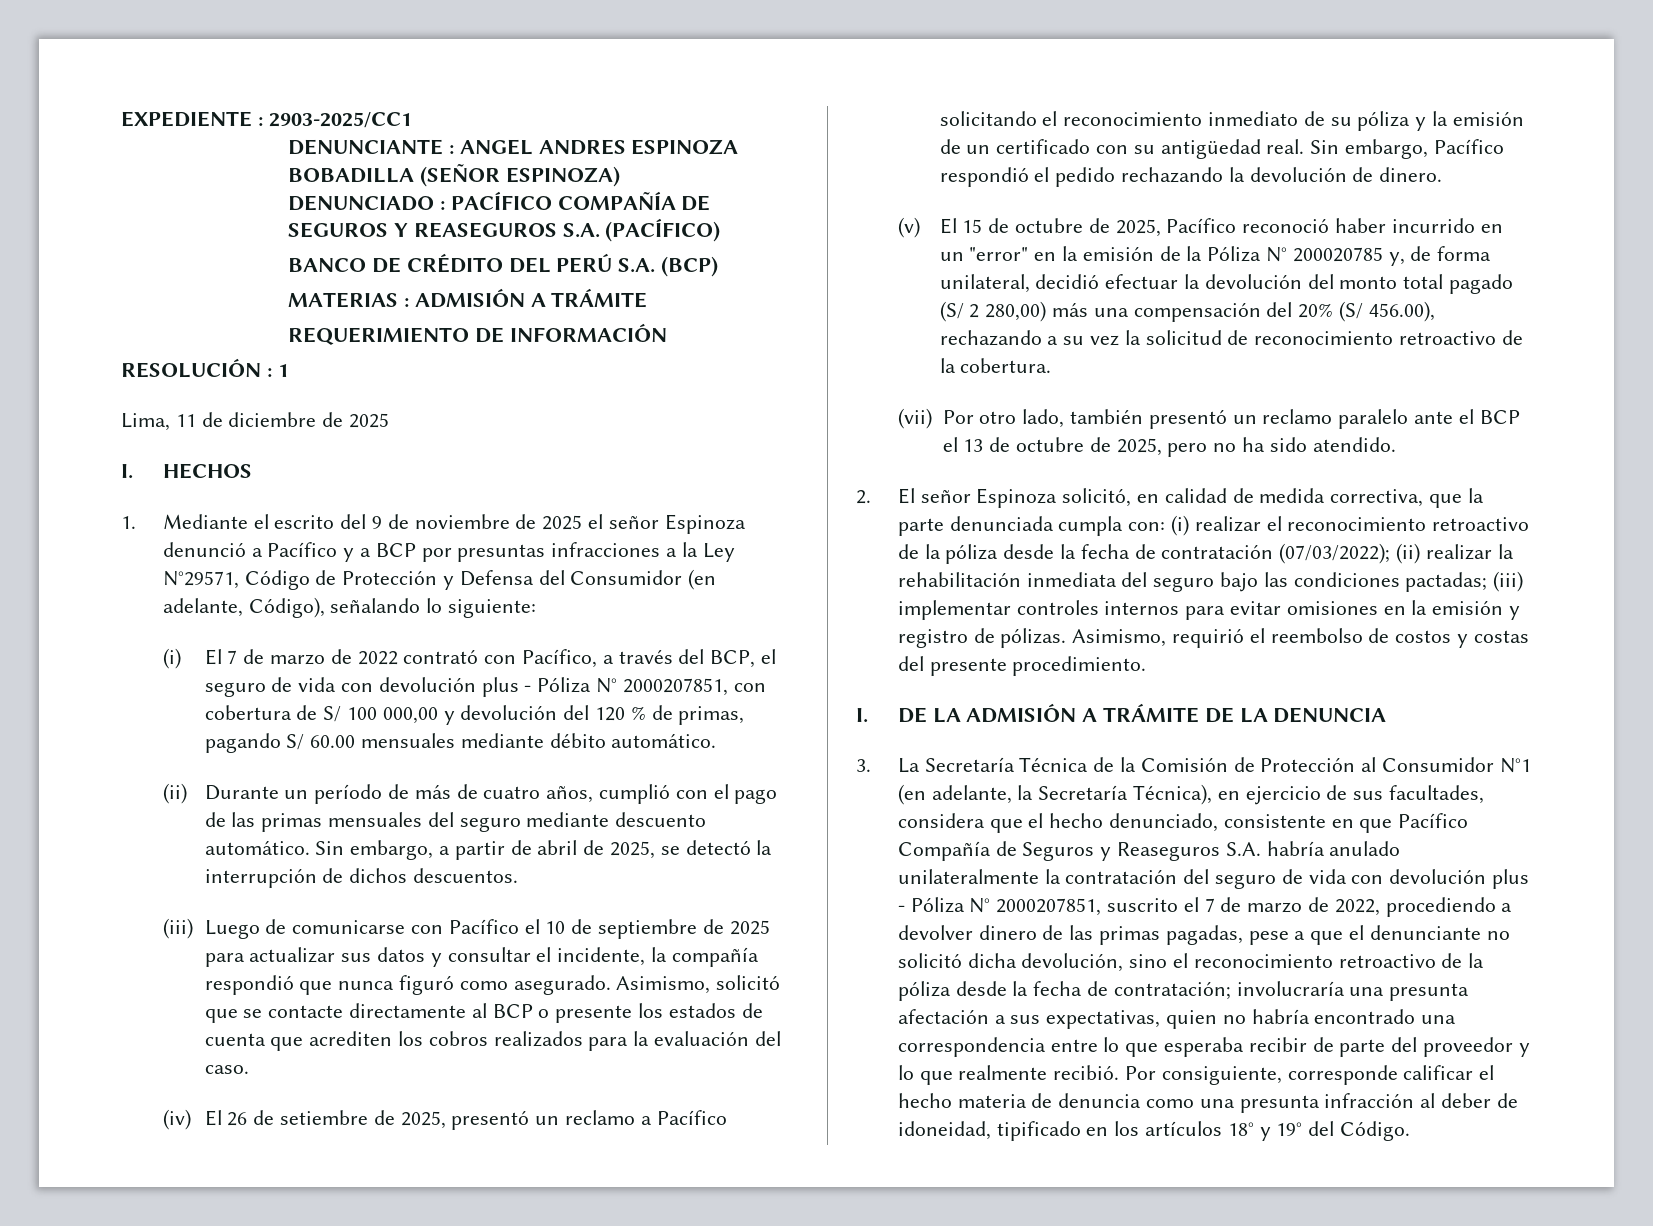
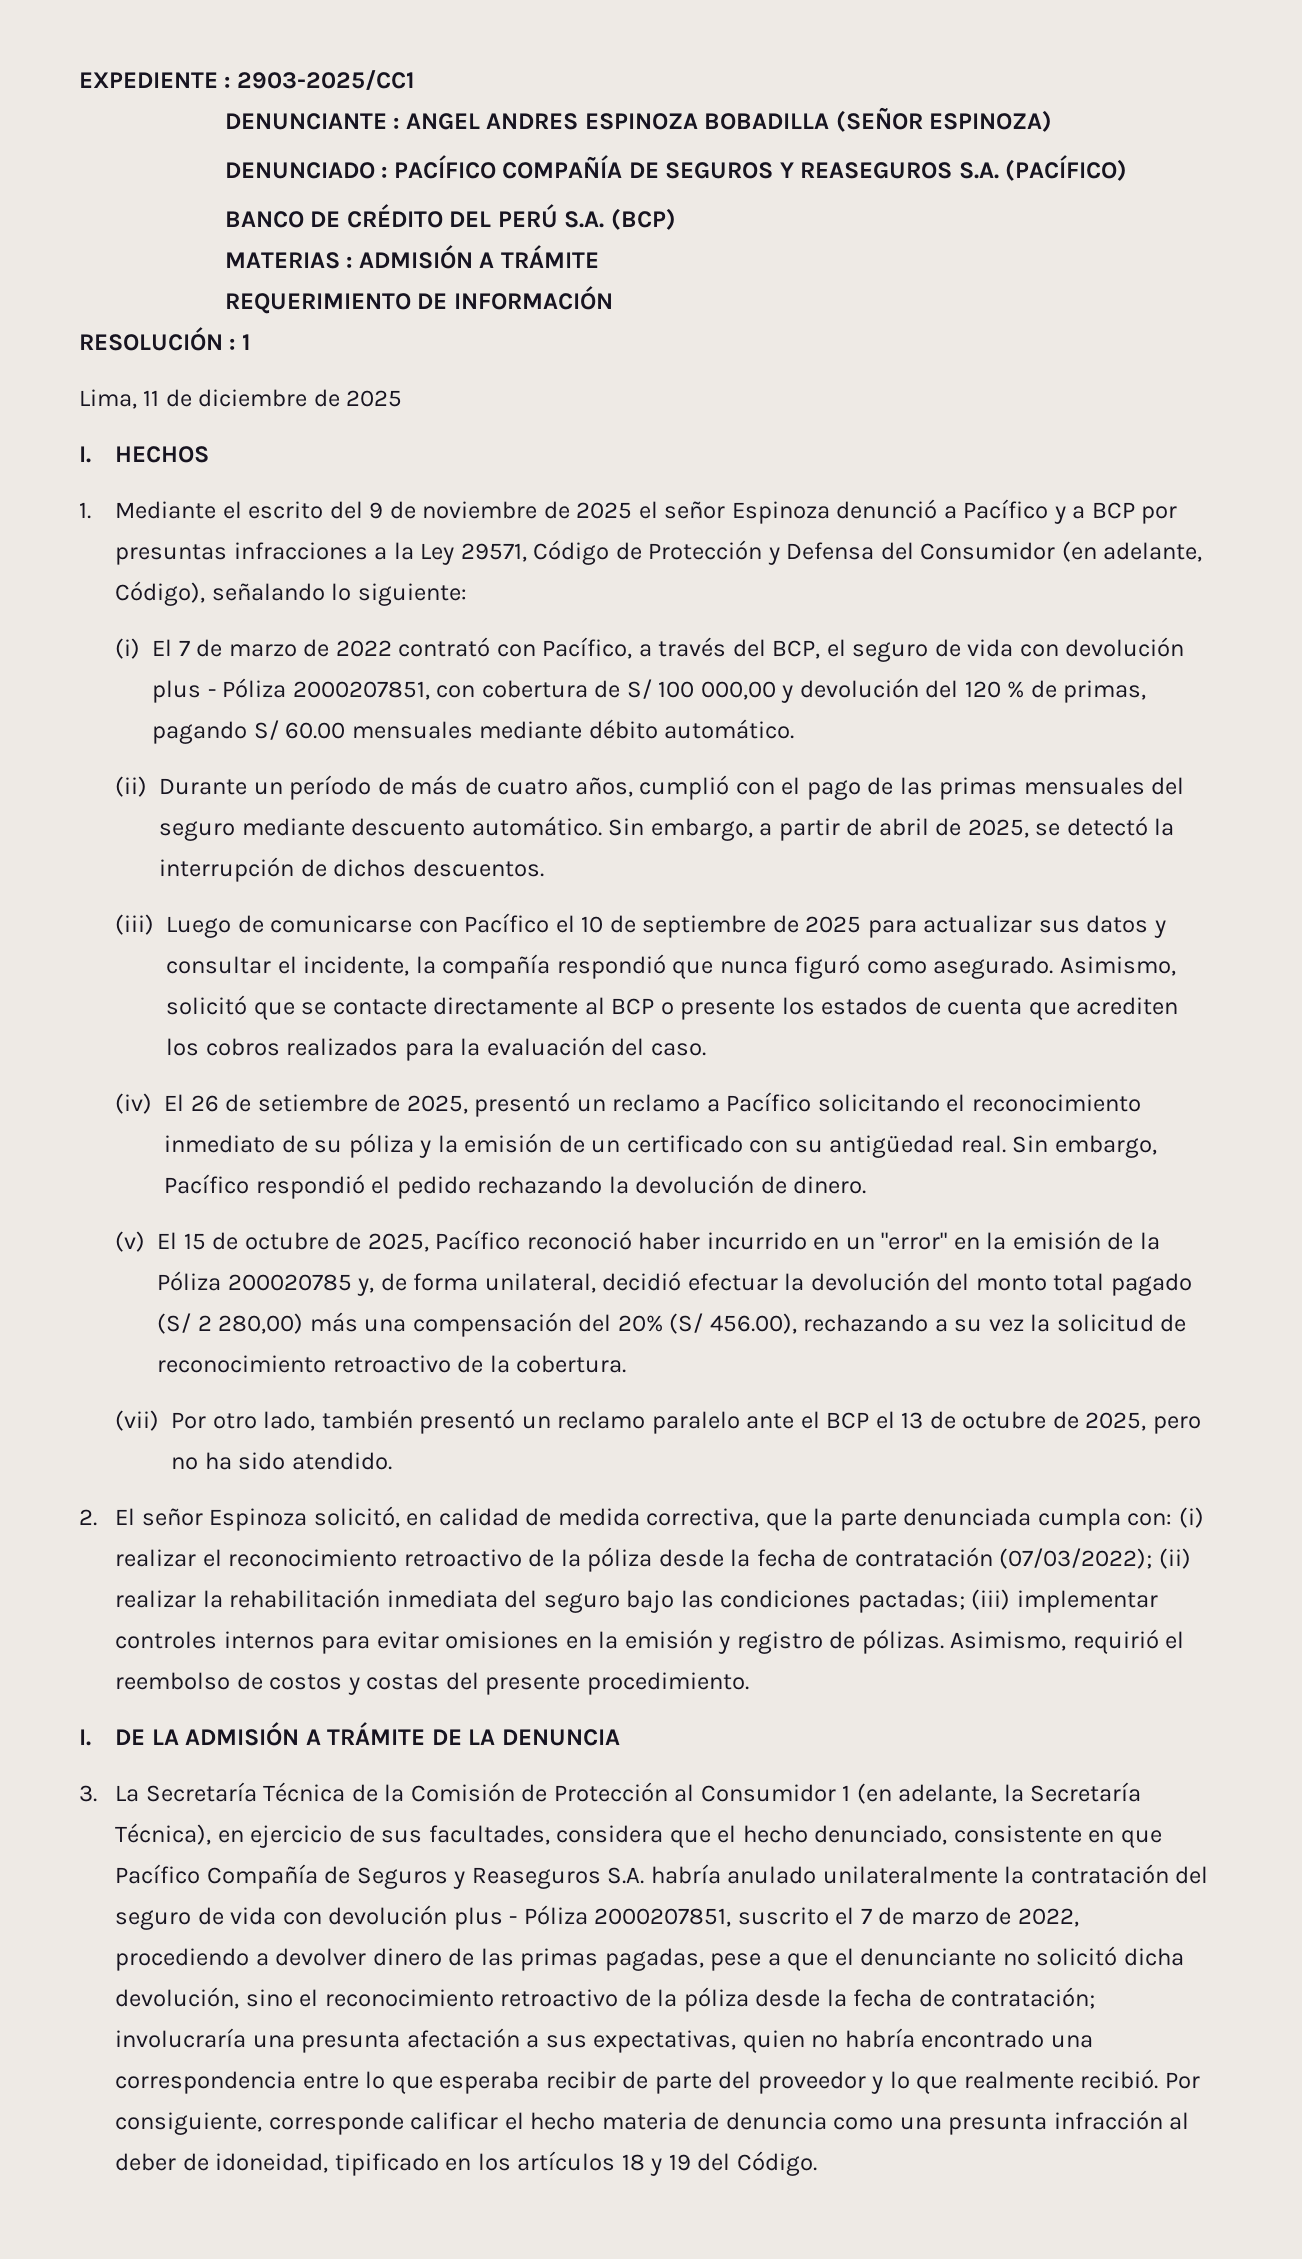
- 1. Mediante el escrito del 9 de noviembre de 2025 el señor Espinoza denunció a Pacífico y a BCP por presuntas infracciones a la Ley N°29571, Código de Protección y Defensa del Consumidor (en adelante, Código), señalando lo siguiente:
+ 1. Mediante el escrito del 9 de noviembre de 2025 el señor Espinoza denunció a Pacífico y a BCP por presuntas infracciones a la Ley 29571, Código de Protección y Defensa del Consumidor (en adelante, Código), señalando lo siguiente:
- (i) El 7 de marzo de 2022 contrató con Pacífico, a través del BCP, el seguro de vida con devolución plus - Póliza N° 2000207851, con cobertura de S/ 100 000,00 y devolución del 120 % de primas, pagando S/ 60.00 mensuales mediante débito automático.
+ (i) El 7 de marzo de 2022 contrató con Pacífico, a través del BCP, el seguro de vida con devolución plus - Póliza 2000207851, con cobertura de S/ 100 000,00 y devolución del 120 % de primas, pagando S/ 60.00 mensuales mediante débito automático.
- (v) El 15 de octubre de 2025, Pacífico reconoció haber incurrido en un "error" en la emisión de la Póliza N° 200020785 y, de forma unilateral, decidió efectuar la devolución del monto total pagado (S/ 2 280,00) más una compensación del 20% (S/ 456.00), rechazando a su vez la solicitud de reconocimiento retroactivo de la cobertura.
+ (v) El 15 de octubre de 2025, Pacífico reconoció haber incurrido en un "error" en la emisión de la Póliza 200020785 y, de forma unilateral, decidió efectuar la devolución del monto total pagado (S/ 2 280,00) más una compensación del 20% (S/ 456.00), rechazando a su vez la solicitud de reconocimiento retroactivo de la cobertura.
- 3. La Secretaría Técnica de la Comisión de Protección al Consumidor N°1 (en adelante, la Secretaría Técnica), en ejercicio de sus facultades, considera que el hecho denunciado, consistente en que Pacífico Compañía de Seguros y Reaseguros S.A. habría anulado unilateralmente la contratación del seguro de vida con devolución plus - Póliza N° 2000207851, suscrito el 7 de marzo de 2022, procediendo a devolver dinero de las primas pagadas, pese a que el denunciante no solicitó dicha devolución, sino el reconocimiento retroactivo de la póliza desde la fecha de contratación;
+ 3. La Secretaría Técnica de la Comisión de Protección al Consumidor 1 (en adelante, la Secretaría Técnica), en ejercicio de sus facultades, considera que el hecho denunciado, consistente en que Pacífico Compañía de Seguros y Reaseguros S.A. habría anulado unilateralmente la contratación del seguro de vida con devolución plus - Póliza 2000207851, suscrito el 7 de marzo de 2022, procediendo a devolver dinero de las primas pagadas, pese a que el denunciante no solicitó dicha devolución, sino el reconocimiento retroactivo de la póliza desde la fecha de contratación;
- Por consiguiente, corresponde calificar el hecho materia de denuncia como una presunta infracción al deber de idoneidad, tipificado en los artículos 18° y 19° del Código.
+ Por consiguiente, corresponde calificar el hecho materia de denuncia como una presunta infracción al deber de idoneidad, tipificado en los artículos 18 y 19 del Código.

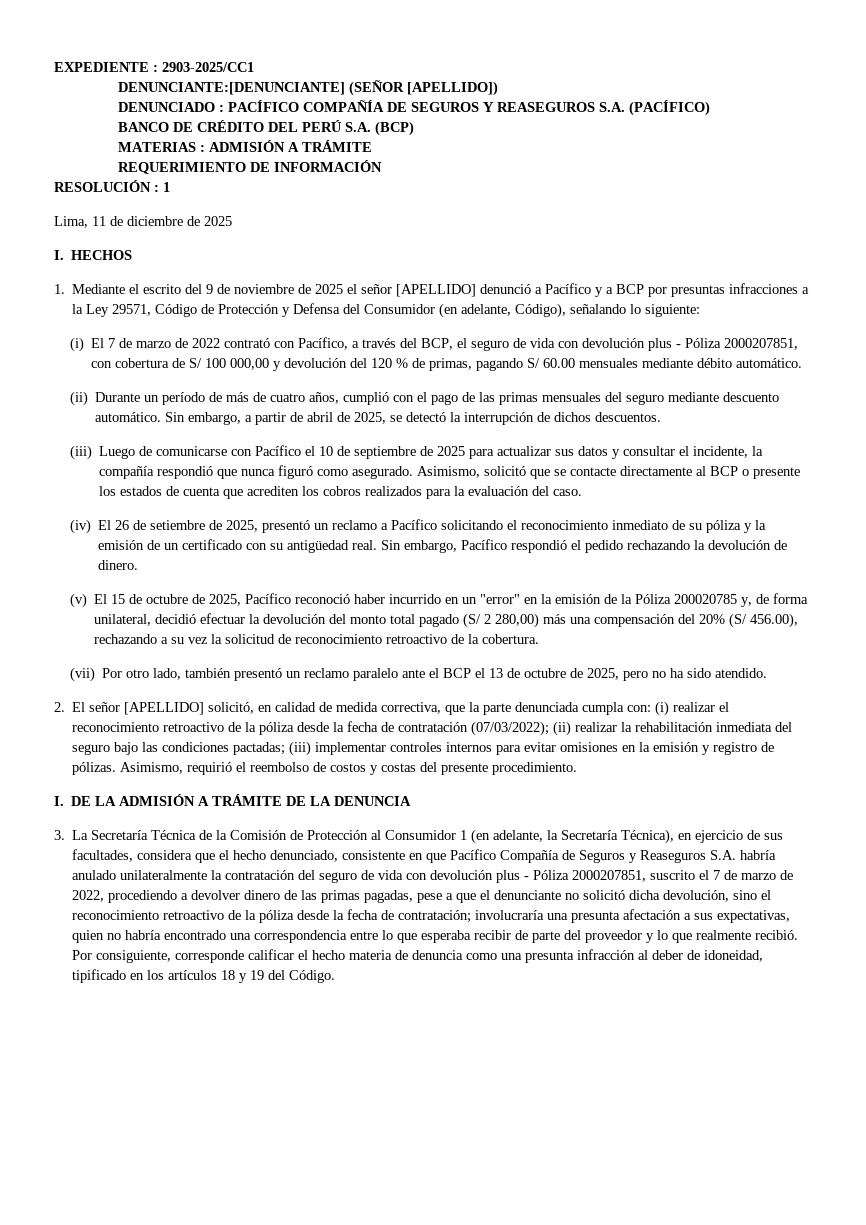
- DENUNCIANTE : ANGEL ANDRES ESPINOZA BOBADILLA (SEÑOR ESPINOZA)
+ DENUNCIANTE:[DENUNCIANTE] (SEÑOR [APELLIDO])
- 1. Mediante el escrito del 9 de noviembre de 2025 el señor Espinoza denunció a Pacífico y a BCP por presuntas infracciones a la Ley 29571, Código de Protección y Defensa del Consumidor (en adelante, Código), señalando lo siguiente:
+ 1. Mediante el escrito del 9 de noviembre de 2025 el señor [APELLIDO] denunció a Pacífico y a BCP por presuntas infracciones a la Ley 29571, Código de Protección y Defensa del Consumidor (en adelante, Código), señalando lo siguiente:
- 2. El señor Espinoza solicitó, en calidad de medida correctiva, que la parte denunciada cumpla con: (i) realizar el reconocimiento retroactivo de la póliza desde la fecha de contratación (07/03/2022); (ii) realizar la rehabilitación inmediata del seguro bajo las condiciones pactadas; (iii) implementar controles internos para evitar omisiones en la emisión y registro de pólizas.
+ 2. El señor [APELLIDO] solicitó, en calidad de medida correctiva, que la parte denunciada cumpla con: (i) realizar el reconocimiento retroactivo de la póliza desde la fecha de contratación (07/03/2022); (ii) realizar la rehabilitación inmediata del seguro bajo las condiciones pactadas; (iii) implementar controles internos para evitar omisiones en la emisión y registro de pólizas.

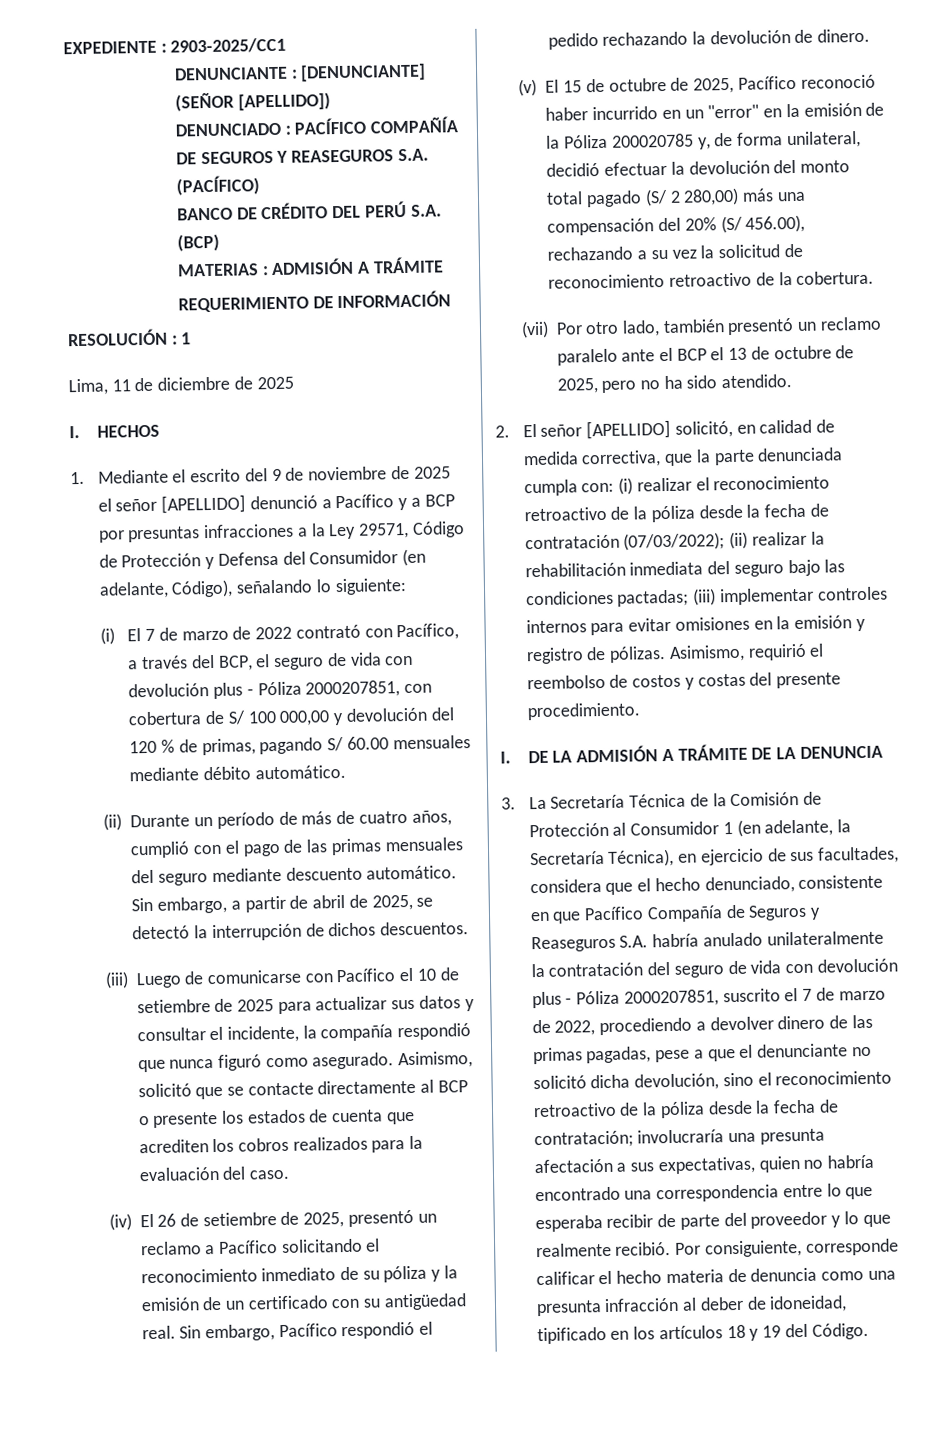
- DENUNCIANTE:[DENUNCIANTE] (SEÑOR [APELLIDO])
+ DENUNCIANTE : [DENUNCIANTE] (SEÑOR [APELLIDO])
- (iii) Luego de comunicarse con Pacífico el 10 de septiembre de 2025 para actualizar sus datos y consultar el incidente, la compañía respondió que nunca figuró como asegurado.
+ (iii) Luego de comunicarse con Pacífico el 10 de setiembre de 2025 para actualizar sus datos y consultar el incidente, la compañía respondió que nunca figuró como asegurado.

